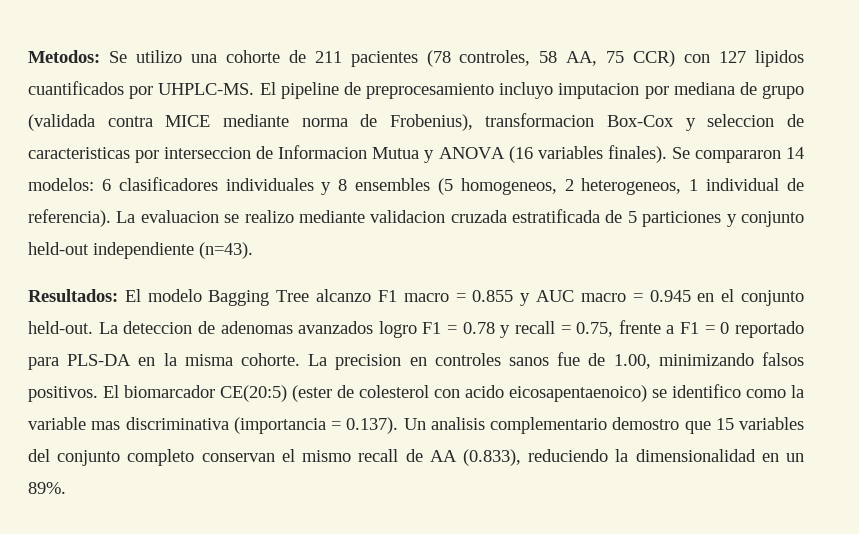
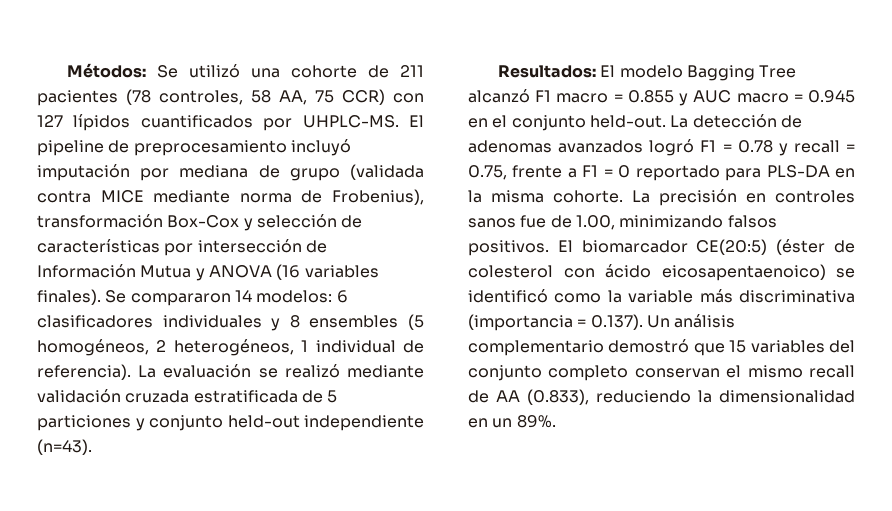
- Metodos: Se utilizo una cohorte de 211 pacientes (78 controles, 58 AA, 75 CCR) con 127 lipidos cuantificados por UHPLC-MS.
+ Métodos: Se utilizó una cohorte de 211 pacientes (78 controles, 58 AA, 75 CCR) con 127 lípidos cuantificados por UHPLC-MS.
- El pipeline de preprocesamiento incluyo imputacion por mediana de grupo (validada contra MICE mediante norma de Frobenius), transformacion Box-Cox y seleccion de caracteristicas por interseccion de Informacion Mutua y ANOVA (16 variables finales).
+ El pipeline de preprocesamiento incluyó imputación por mediana de grupo (validada contra MICE mediante norma de Frobenius), transformación Box-Cox y selección de características por intersección de Información Mutua y ANOVA (16 variables finales).
- Se compararon 14 modelos: 6 clasificadores individuales y 8 ensembles (5 homogeneos, 2 heterogeneos, 1 individual de referencia).
+ Se compararon 14 modelos: 6 clasificadores individuales y 8 ensembles (5 homogéneos, 2 heterogéneos, 1 individual de referencia).
- La evaluacion se realizo mediante validacion cruzada estratificada de 5 particiones y conjunto held-out independiente (n=43).
+ La evaluación se realizó mediante validación cruzada estratificada de 5 particiones y conjunto held-out independiente (n=43).
- Resultados: El modelo Bagging Tree alcanzo F1 macro = 0.855 y AUC macro = 0.945 en el conjunto held-out.
+ Resultados: El modelo Bagging Tree alcanzó F1 macro = 0.855 y AUC macro = 0.945 en el conjunto held-out.
- La deteccion de adenomas avanzados logro F1 = 0.78 y recall = 0.75, frente a F1 = 0 reportado para PLS-DA en la misma cohorte.
+ La detección de adenomas avanzados logró F1 = 0.78 y recall = 0.75, frente a F1 = 0 reportado para PLS-DA en la misma cohorte.
- La precision en controles sanos fue de 1.00, minimizando falsos positivos.
+ La precisión en controles sanos fue de 1.00, minimizando falsos positivos.
- El biomarcador CE(20:5) (ester de colesterol con acido eicosapentaenoico) se identifico como la variable mas discriminativa (importancia = 0.137). Un analisis complementario demostro que 15 variables del conjunto completo conservan el mismo recall de AA (0.833), reduciendo la dimensionalidad en un 89%.
+ El biomarcador CE(20:5) (éster de colesterol con ácido eicosapentaenoico) se identificó como la variable más discriminativa (importancia = 0.137). Un análisis complementario demostró que 15 variables del conjunto completo conservan el mismo recall de AA (0.833), reduciendo la dimensionalidad en un 89%.

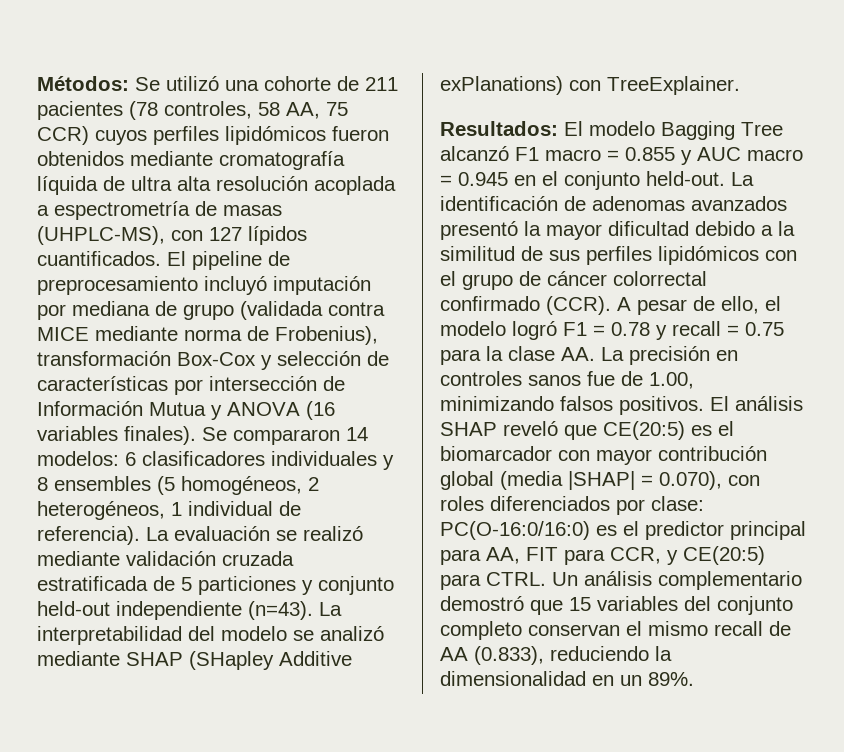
- Métodos: Se utilizó una cohorte de 211 pacientes (78 controles, 58 AA, 75 CCR) con 127 lípidos cuantificados por UHPLC-MS.
+ Métodos: Se utilizó una cohorte de 211 pacientes (78 controles, 58 AA, 75 CCR) cuyos perfiles lipidómicos fueron obtenidos mediante cromatografía líquida de ultra alta resolución acoplada a espectrometría de masas (UHPLC-MS), con 127 lípidos cuantificados.
+ La interpretabilidad del modelo se analizó mediante SHAP (SHapley Additive exPlanations) con TreeExplainer.
- La detección de adenomas avanzados logró F1 = 0.78 y recall = 0.75, frente a F1 = 0 reportado para PLS-DA en la misma cohorte. La precisión en controles sanos fue de 1.00, minimizando falsos positivos.
+ La identificación de adenomas avanzados presentó la mayor dificultad debido a la similitud de sus perfiles lipidómicos con el grupo de cáncer colorrectal confirmado (CCR). A pesar de ello, el modelo logró F1 = 0.78 y recall = 0.75 para la clase AA. La precisión en controles sanos fue de 1.00, minimizando falsos positivos.
- El biomarcador CE(20:5) (éster de colesterol con ácido eicosapentaenoico) se identificó como la variable más discriminativa (importancia = 0.137). Un análisis complementario demostró que 15 variables del conjunto completo conservan el mismo recall de AA (0.833), reduciendo la dimensionalidad en un 89%.
+ El análisis SHAP reveló que CE(20:5) es el biomarcador con mayor contribución global (media |SHAP| = 0.070), con roles diferenciados por clase: PC(O-16:0/16:0) es el predictor principal para AA, FIT para CCR, y CE(20:5) para CTRL. Un análisis complementario demostró que 15 variables del conjunto completo conservan el mismo recall de AA (0.833), reduciendo la dimensionalidad en un 89%.

